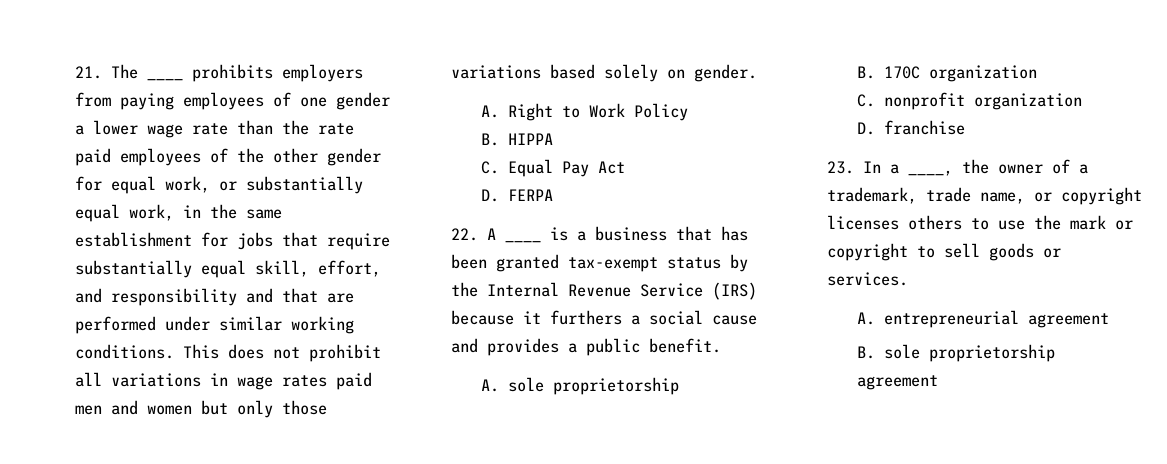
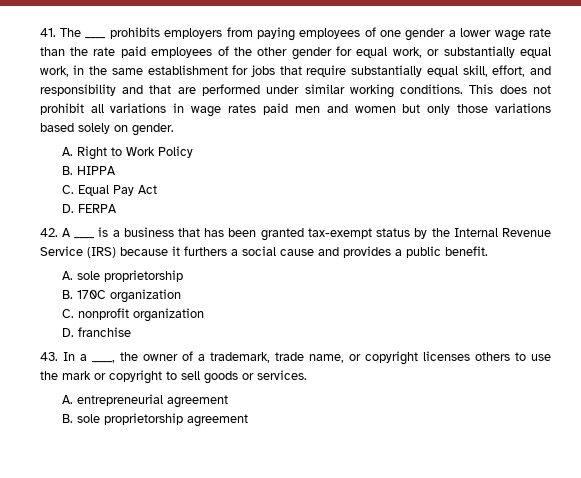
- 21. The ____ prohibits employers from paying employees of one gender a lower wage rate than the rate paid employees of the other gender for equal work, or substantially equal work, in the same establishment for jobs that require substantially equal skill, effort, and responsibility and that are performed under similar working conditions.
+ 41. The ____ prohibits employers from paying employees of one gender a lower wage rate than the rate paid employees of the other gender for equal work, or substantially equal work, in the same establishment for jobs that require substantially equal skill, effort, and responsibility and that are performed under similar working conditions.
- 22. A ____ is a business that has been granted tax-exempt status by the Internal Revenue Service (IRS) because it furthers a social cause and provides a public benefit.
+ 42. A ____ is a business that has been granted tax-exempt status by the Internal Revenue Service (IRS) because it furthers a social cause and provides a public benefit.
- 23. In a ____, the owner of a trademark, trade name, or copyright licenses others to use the mark or copyright to sell goods or services.
+ 43. In a ____, the owner of a trademark, trade name, or copyright licenses others to use the mark or copyright to sell goods or services.

